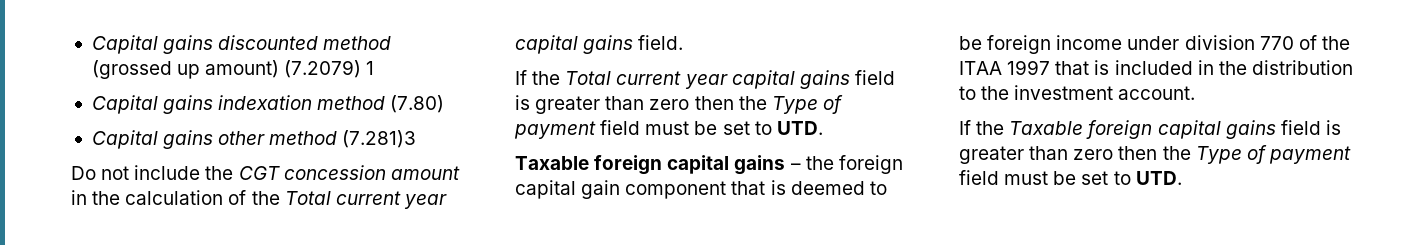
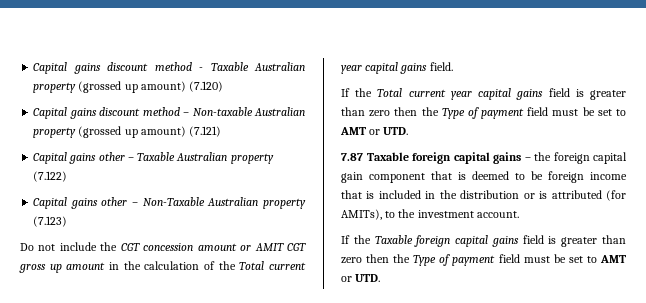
- Capital gains discounted method (grossed up amount) (7.2079) 1
- Capital gains indexation method (7.80)
- Capital gains other method (7.281)3
+ Capital gains discount method - Taxable Australian property (grossed up amount) (7.120)
+ Capital gains discount method – Non-taxable Australian property (grossed up amount) (7.121)
+ Capital gains other – Taxable Australian property (7.122)
+ Capital gains other – Non-Taxable Australian property (7.123)
- Do not include the CGT concession amount in the calculation of the Total current year capital gains field.
+ Do not include the CGT concession amount or AMIT CGT gross up amount in the calculation of the Total current year capital gains field.
- If the Total current year capital gains field is greater than zero then the Type of payment field must be set to UTD.
+ If the Total current year capital gains field is greater than zero then the Type of payment field must be set to AMT or UTD.
- Taxable foreign capital gains – the foreign capital gain component that is deemed to be foreign income under division 770 of the ITAA 1997 that is included in the distribution to the investment account.
+ 7.87 Taxable foreign capital gains – the foreign capital gain component that is deemed to be foreign income that is included in the distribution or is attributed (for AMITs), to the investment account.
- If the Taxable foreign capital gains field is greater than zero then the Type of payment field must be set to UTD.
+ If the Taxable foreign capital gains field is greater than zero then the Type of payment field must be set to AMT or UTD.

